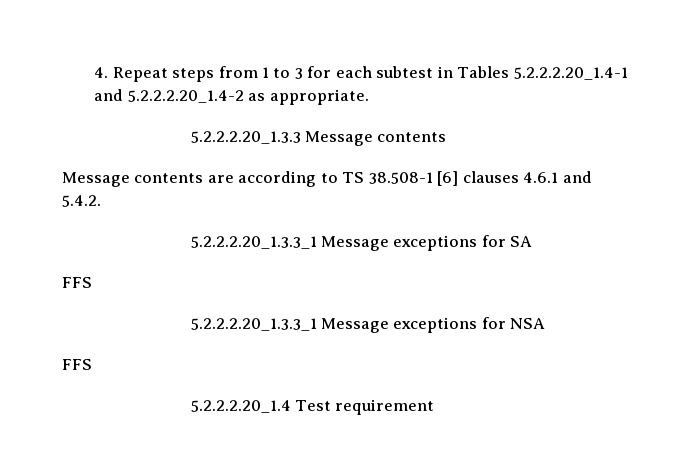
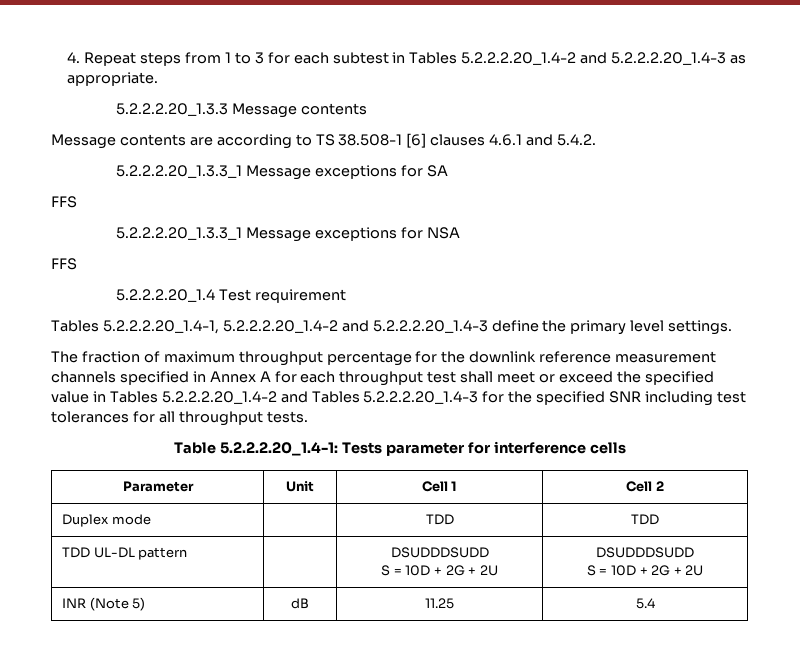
- 4. Repeat steps from 1 to 3 for each subtest in Tables 5.2.2.2.20_1.4-1 and 5.2.2.2.20_1.4-2 as appropriate.
+ 4. Repeat steps from 1 to 3 for each subtest in Tables 5.2.2.2.20_1.4-2 and 5.2.2.2.20_1.4-3 as appropriate.
+ Tables 5.2.2.2.20_1.4-1, 5.2.2.2.20_1.4-2 and 5.2.2.2.20_1.4-3 define the primary level settings.
+ The fraction of maximum throughput percentage for the downlink reference measurement channels specified in Annex A for each throughput test shall meet or exceed the specified value in Tables 5.2.2.2.20_1.4-2 and Tables 5.2.2.2.20_1.4-3 for the specified SNR including test tolerances for all throughput tests.
+ Table 5.2.2.2.20_1.4-1: Tests parameter for interference cells
+ Parameter | Unit | Cell 1 | Cell 2
+ Duplex mode | | TDD | TDD
+ TDD UL-DL pattern | | DSUDDDSUDD
+ S = 10D + 2G + 2U | DSUDDDSUDD
+ S = 10D + 2G + 2U
+ INR (Note 5) | dB | 11.25 | 5.4

